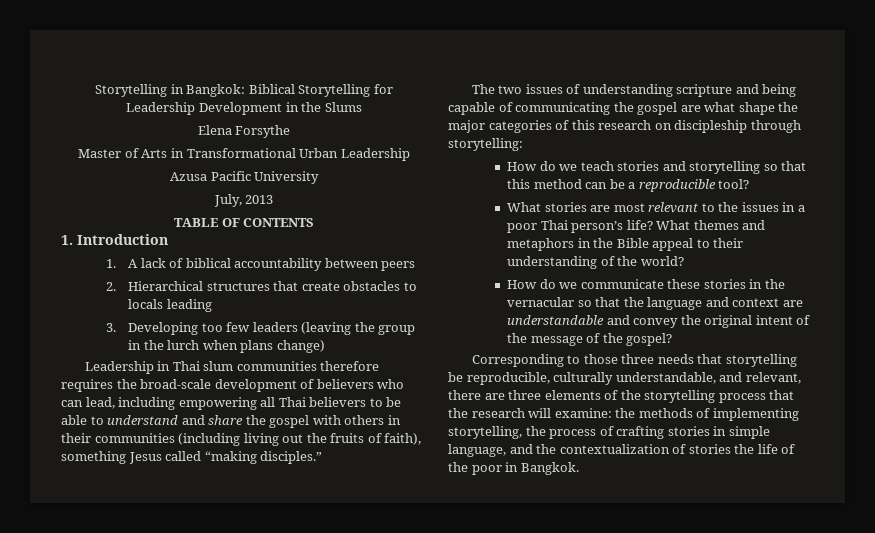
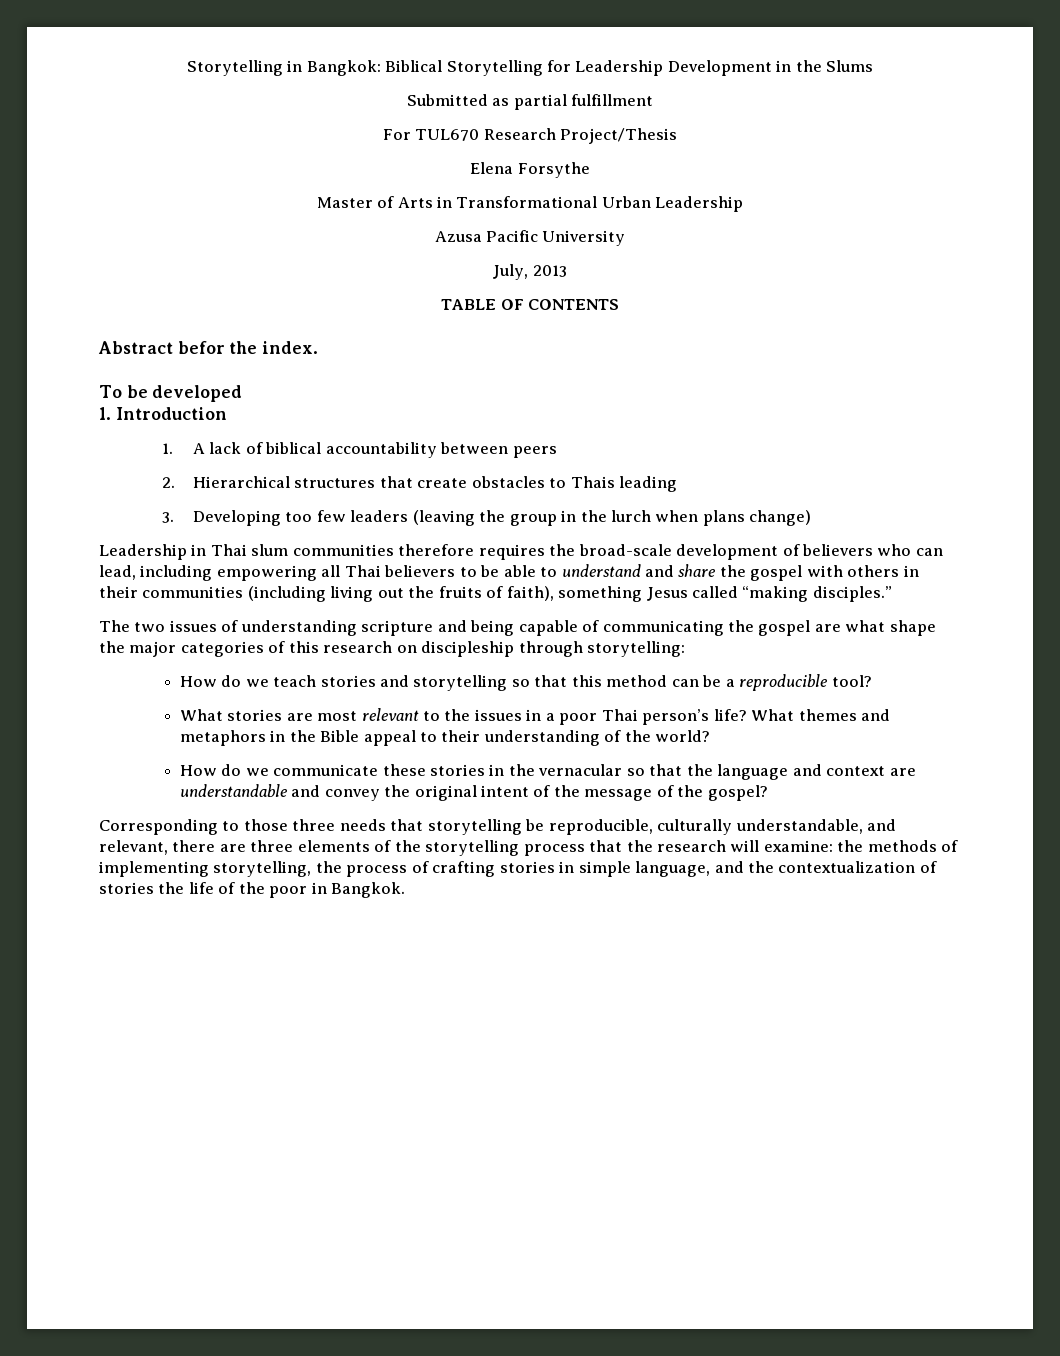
+ Submitted as partial fulfillment
+ For TUL670 Research Project/Thesis
+ Abstract befor the index.
+ To be developed
- 2. Hierarchical structures that create obstacles to locals leading
+ 2. Hierarchical structures that create obstacles to Thais leading

